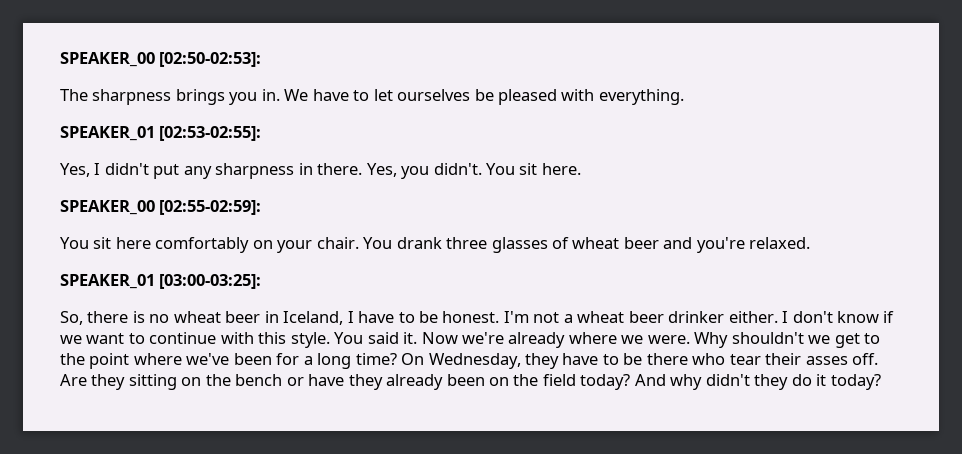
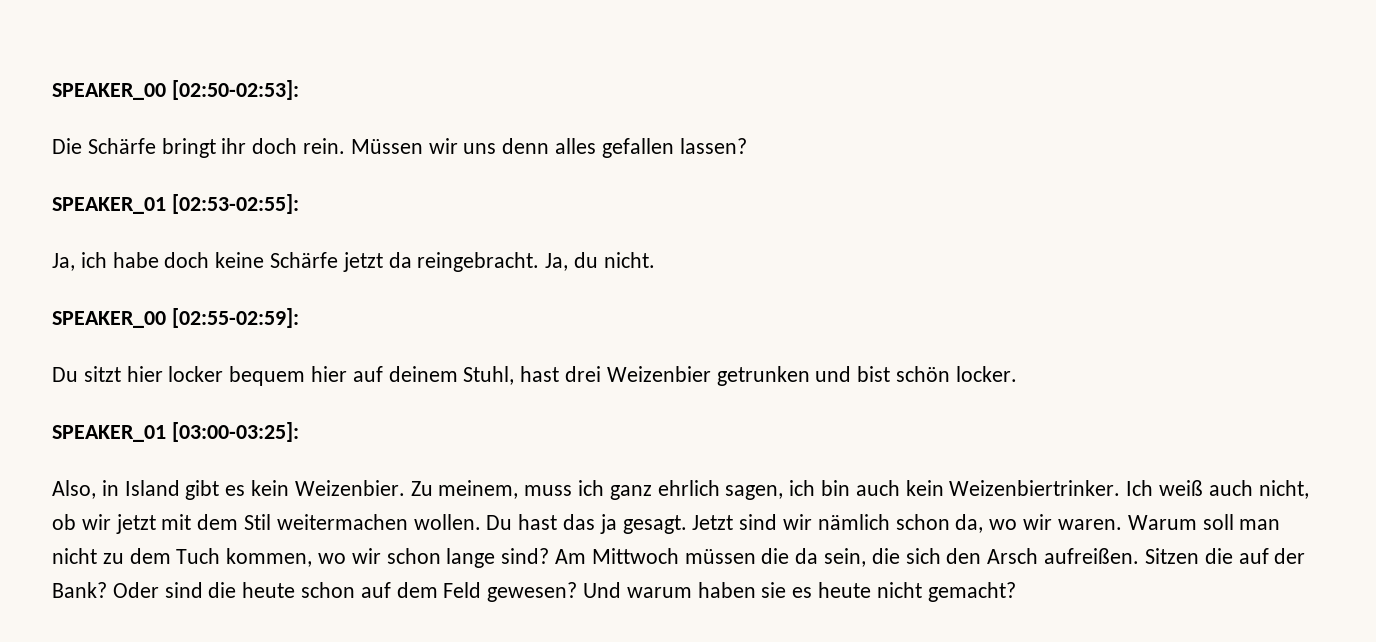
- The sharpness brings you in. We have to let ourselves be pleased with everything.
+ Die Schärfe bringt ihr doch rein. Müssen wir uns denn alles gefallen lassen?
  SPEAKER_01 [02:53-02:55]:
- Yes, I didn't put any sharpness in there. Yes, you didn't. You sit here.
+ Ja, ich habe doch keine Schärfe jetzt da reingebracht. Ja, du nicht.
  SPEAKER_00 [02:55-02:59]:
- You sit here comfortably on your chair. You drank three glasses of wheat beer and you're relaxed.
+ Du sitzt hier locker bequem hier auf deinem Stuhl, hast drei Weizenbier getrunken und bist schön locker.
  SPEAKER_01 [03:00-03:25]:
- So, there is no wheat beer in Iceland, I have to be honest. I'm not a wheat beer drinker either. I don't know if we want to continue with this style. You said it. Now we're already where we were. Why shouldn't we get to the point where we've been for a long time? On Wednesday, they have to be there who tear their asses off. Are they sitting on the bench or have they already been on the field today? And why didn't they do it today?
+ Also, in Island gibt es kein Weizenbier. Zu meinem, muss ich ganz ehrlich sagen, ich bin auch kein Weizenbiertrinker. Ich weiß auch nicht, ob wir jetzt mit dem Stil weitermachen wollen. Du hast das ja gesagt. Jetzt sind wir nämlich schon da, wo wir waren. Warum soll man nicht zu dem Tuch kommen, wo wir schon lange sind? Am Mittwoch müssen die da sein, die sich den Arsch aufreißen. Sitzen die auf der Bank? Oder sind die heute schon auf dem Feld gewesen? Und warum haben sie es heute nicht gemacht?

